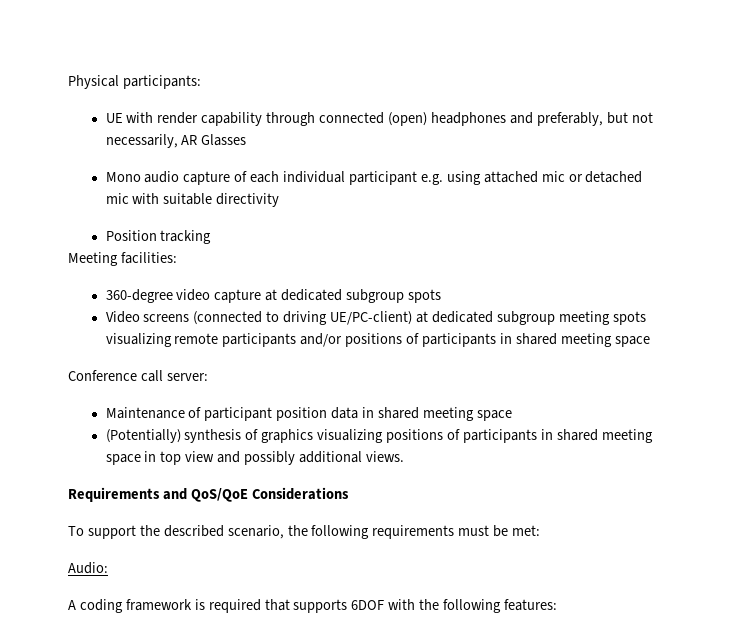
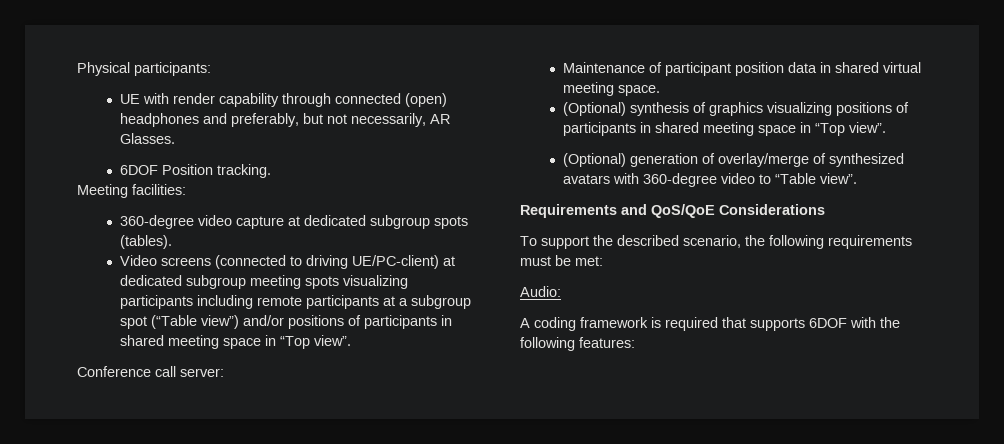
- UE with render capability through connected (open) headphones and preferably, but not necessarily, AR Glasses
- Mono audio capture of each individual participant e.g. using attached mic or detached mic with suitable directivity
- Position tracking
+ UE with render capability through connected (open) headphones and preferably, but not necessarily, AR Glasses.
+ 6DOF Position tracking.
- 360-degree video capture at dedicated subgroup spots
+ 360-degree video capture at dedicated subgroup spots (tables).
- Video screens (connected to driving UE/PC-client) at dedicated subgroup meeting spots visualizing remote participants and/or positions of participants in shared meeting space
+ Video screens (connected to driving UE/PC-client) at dedicated subgroup meeting spots visualizing participants including remote participants at a subgroup spot (“Table view”) and/or positions of participants in shared meeting space in “Top view”.
- Maintenance of participant position data in shared meeting space
- (Potentially) synthesis of graphics visualizing positions of participants in shared meeting space in top view and possibly additional views.
+ Maintenance of participant position data in shared virtual meeting space.
+ (Optional) synthesis of graphics visualizing positions of participants in shared meeting space in “Top view”.
+ (Optional) generation of overlay/merge of synthesized avatars with 360-degree video to “Table view”.

